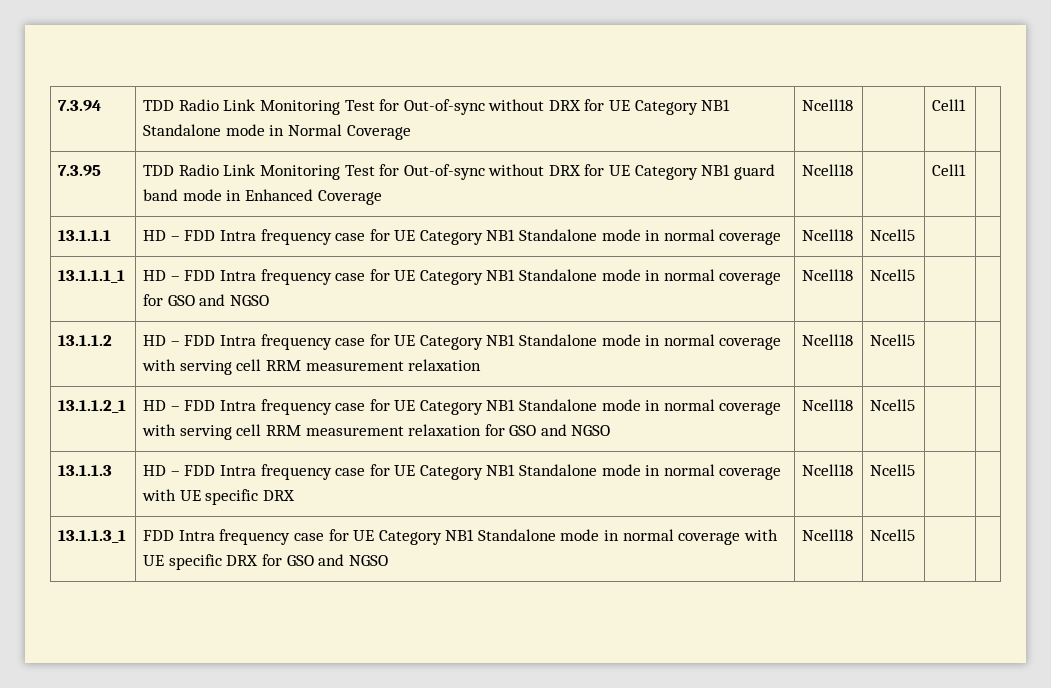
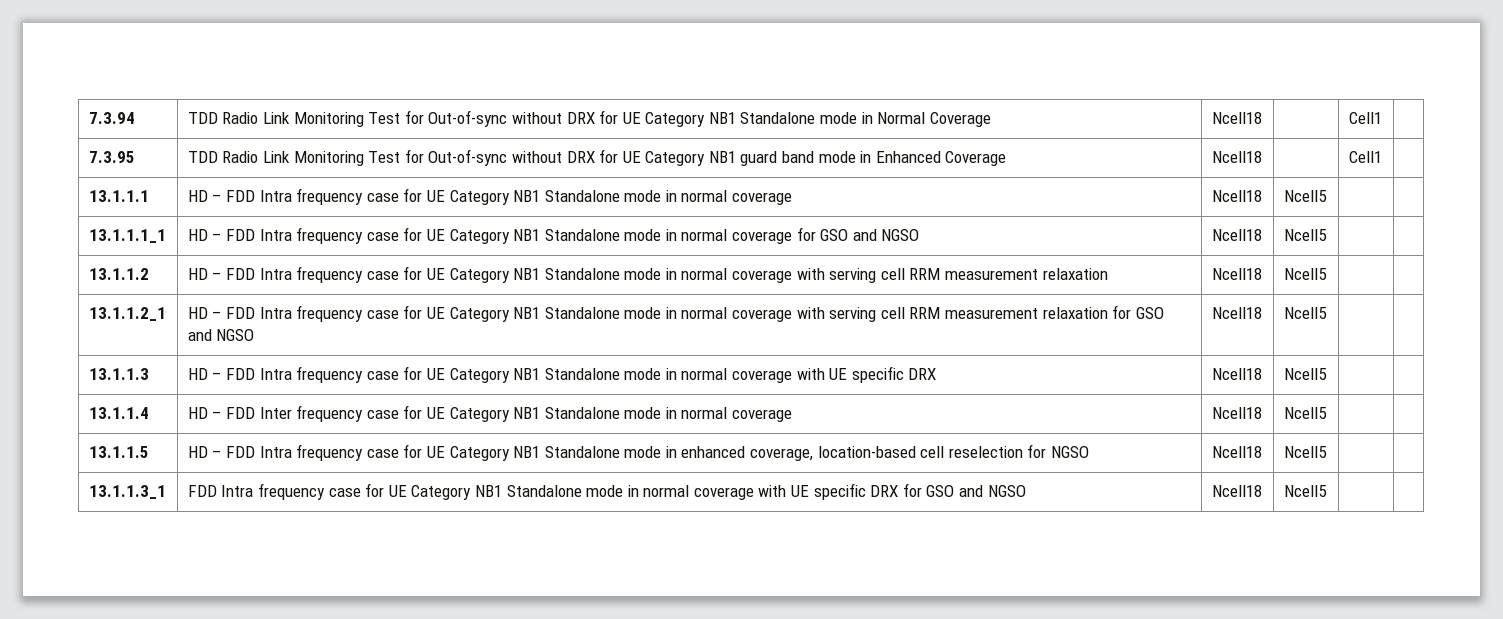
+ 13.1.1.4 | HD – FDD Inter frequency case for UE Category NB1 Standalone mode in normal coverage | Ncell18 | Ncell5 | |
+ 13.1.1.5 | HD – FDD Intra frequency case for UE Category NB1 Standalone mode in enhanced coverage, location-based cell reselection for NGSO | Ncell18 | Ncell5 | |

